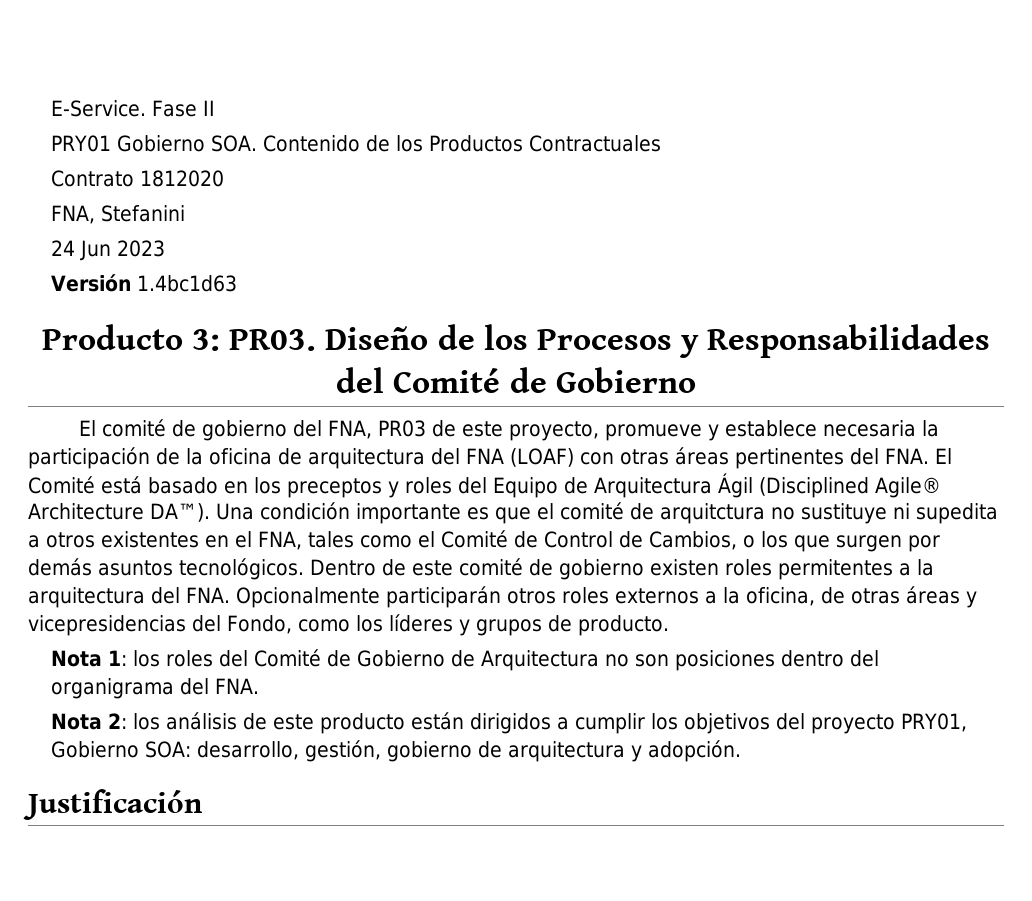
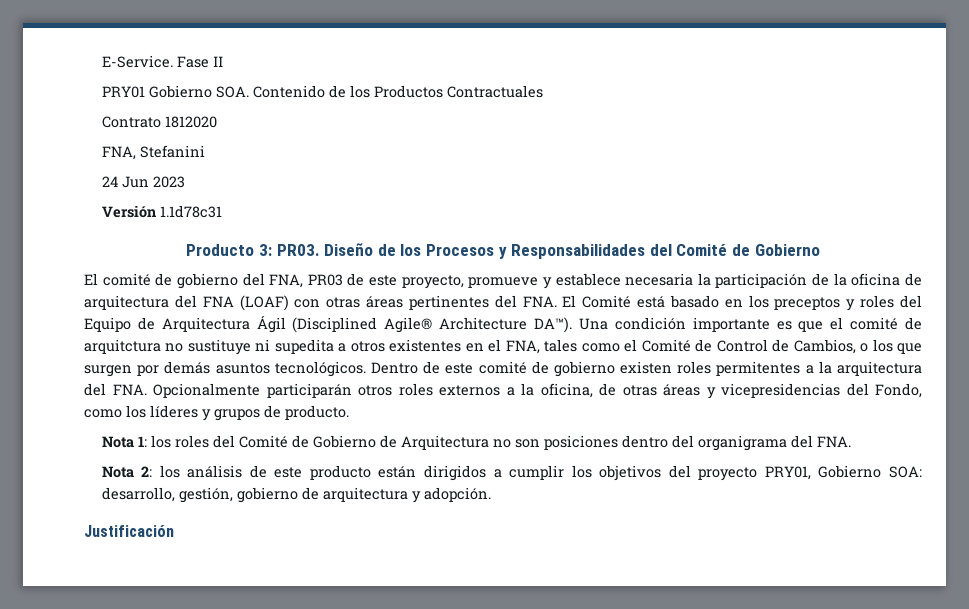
- Versión 1.4bc1d63
+ Versión 1.1d78c31

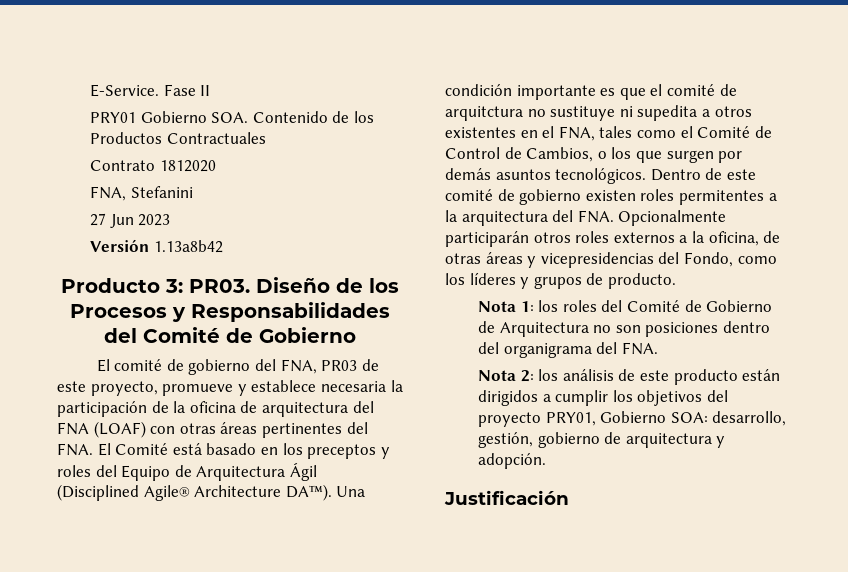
- 24 Jun 2023
+ 27 Jun 2023
- Versión 1.1d78c31
+ Versión 1.13a8b42

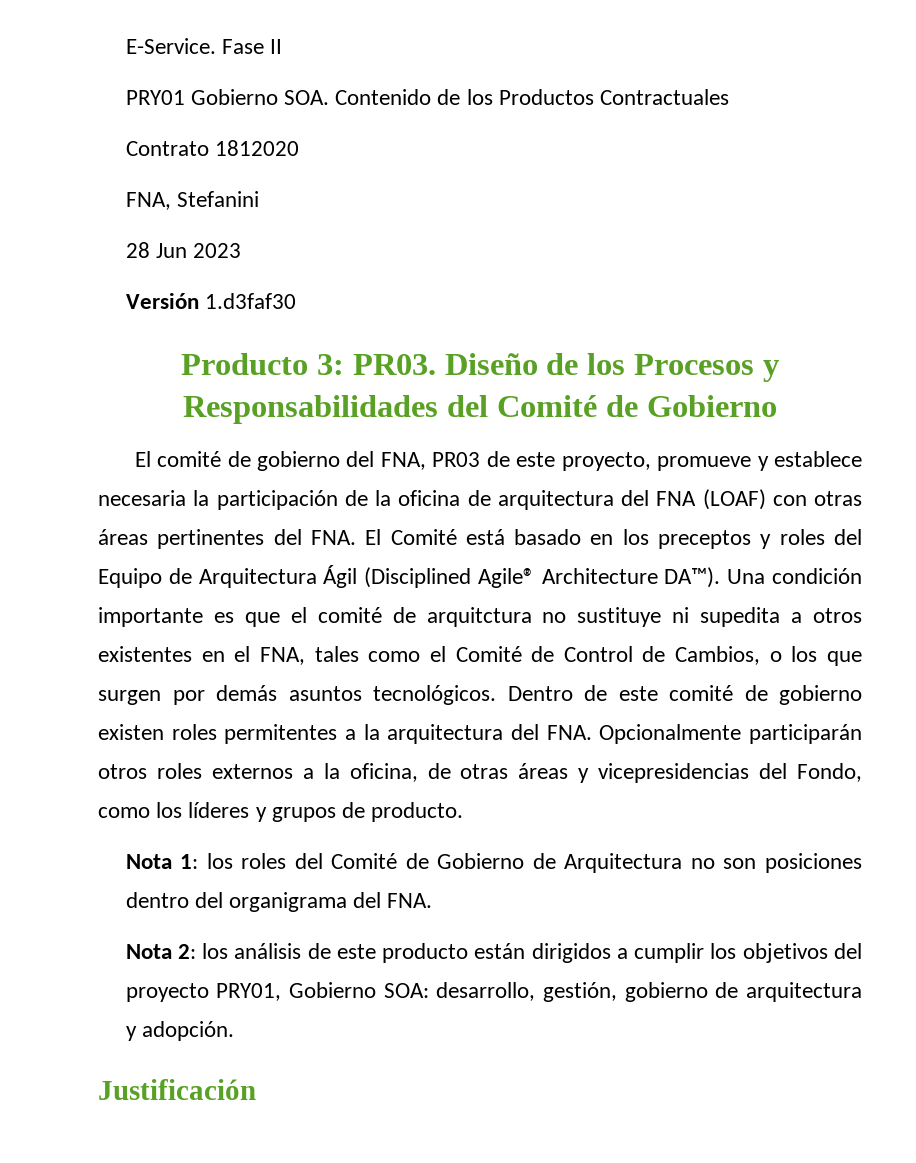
- 27 Jun 2023
+ 28 Jun 2023
- Versión 1.13a8b42
+ Versión 1.d3faf30

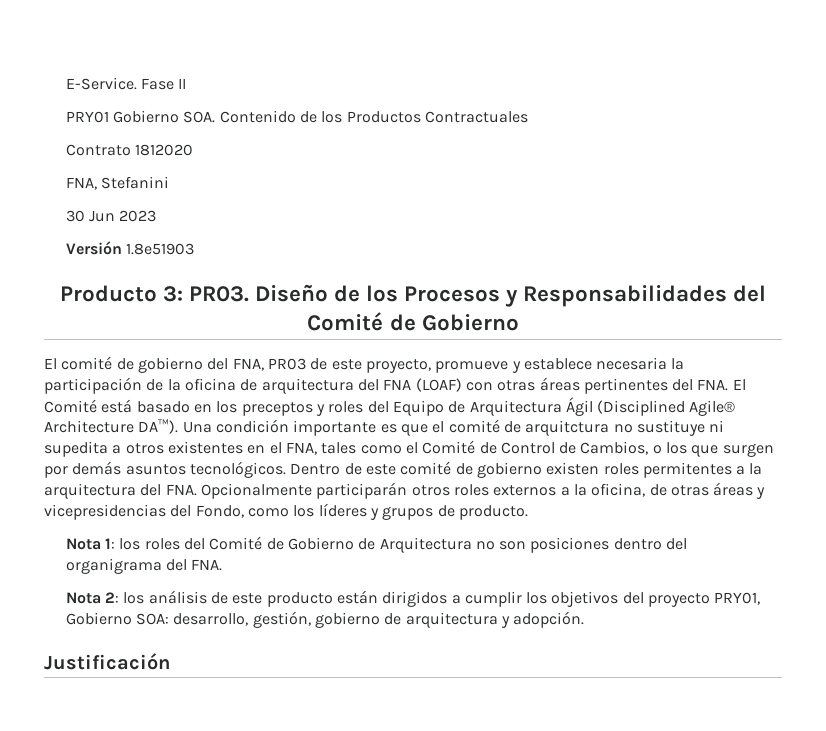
- 28 Jun 2023
+ 30 Jun 2023
- Versión 1.d3faf30
+ Versión 1.8e51903

